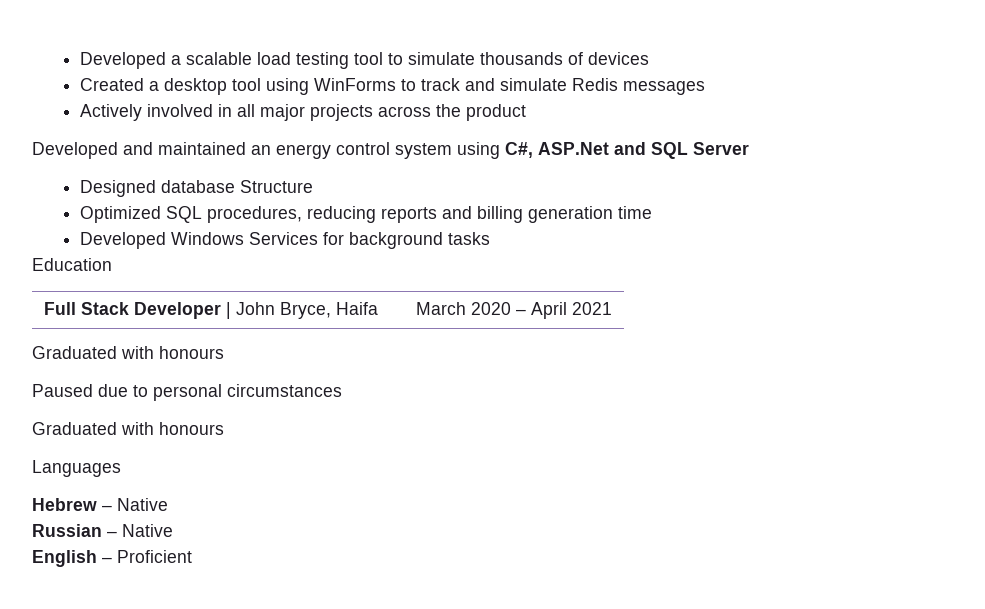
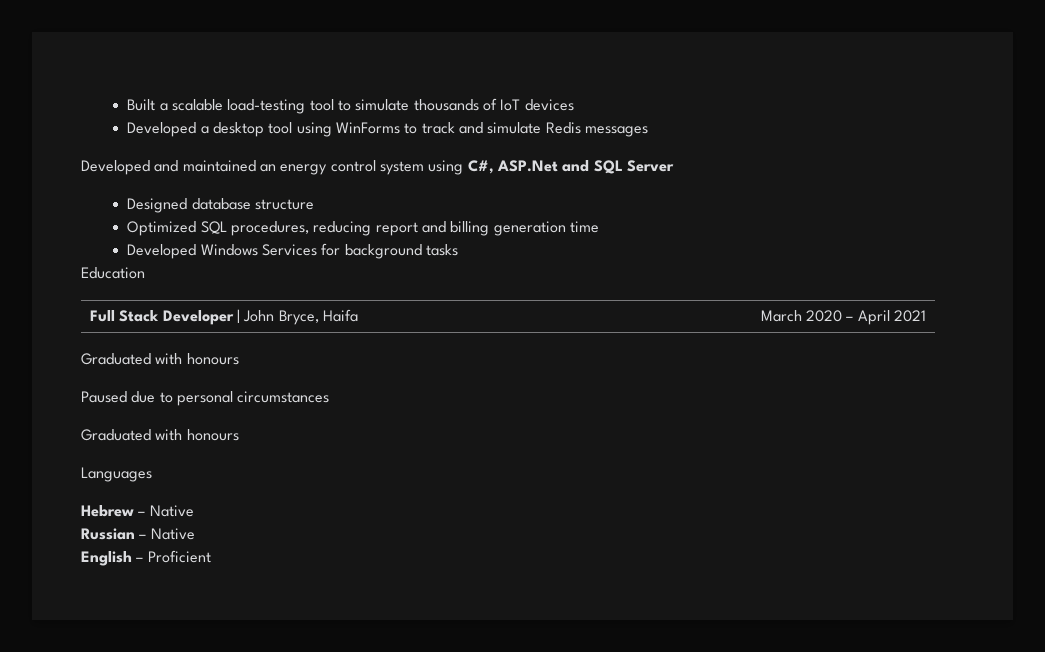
- Developed a scalable load testing tool to simulate thousands of devices
+ Built a scalable load-testing tool to simulate thousands of IoT devices
- Created a desktop tool using WinForms to track and simulate Redis messages
+ Developed a desktop tool using WinForms to track and simulate Redis messages
- Actively involved in all major projects across the product
- Designed database Structure
+ Designed database structure
- Optimized SQL procedures, reducing reports and billing generation time
+ Optimized SQL procedures, reducing report and billing generation time

